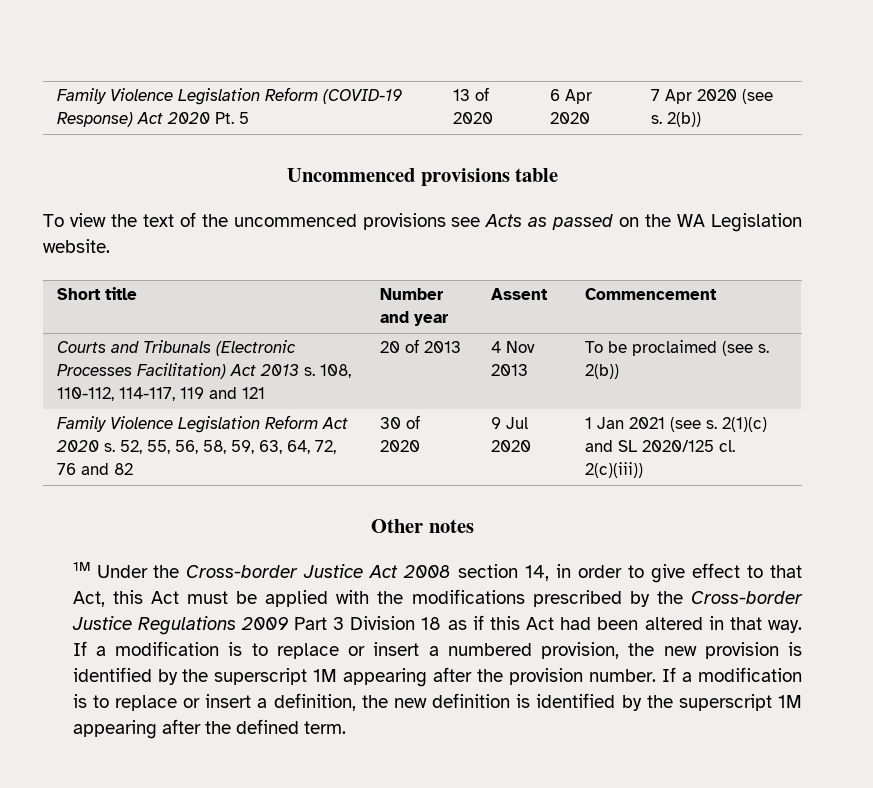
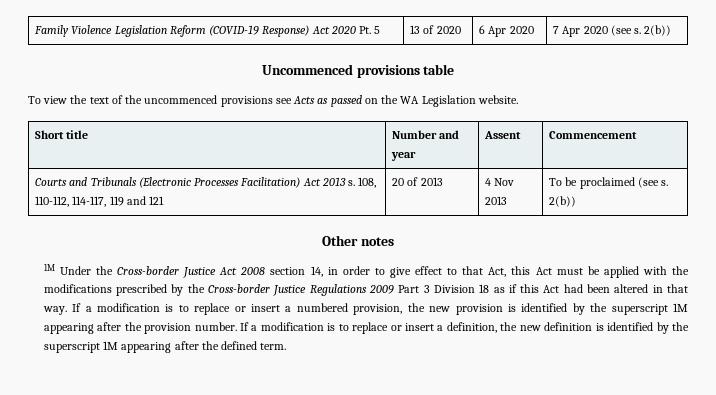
- Family Violence Legislation Reform Act 2020 s. 52, 55, 56, 58, 59, 63, 64, 72, 76 and 82 | 30 of 2020 | 9 Jul 2020 | 1 Jan 2021 (see s. 2(1)(c) and SL 2020/125 cl. 2(c)(iii))

